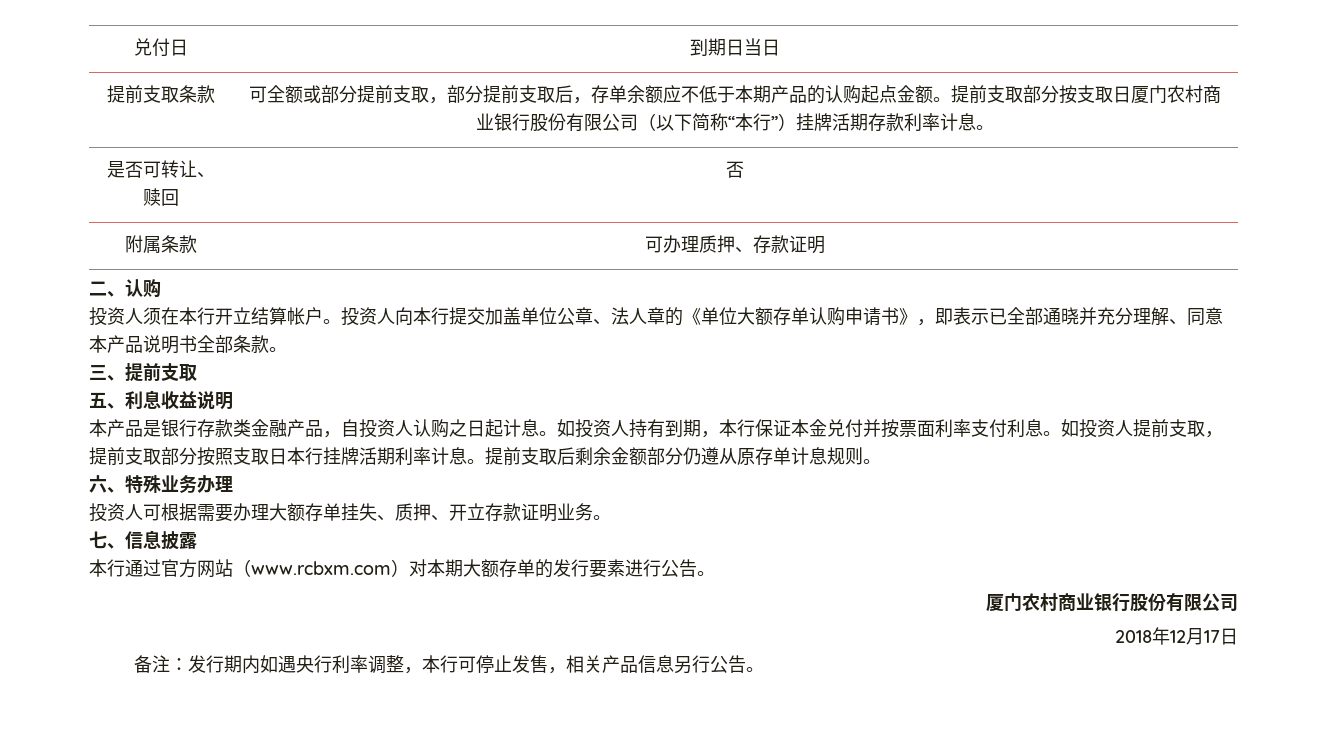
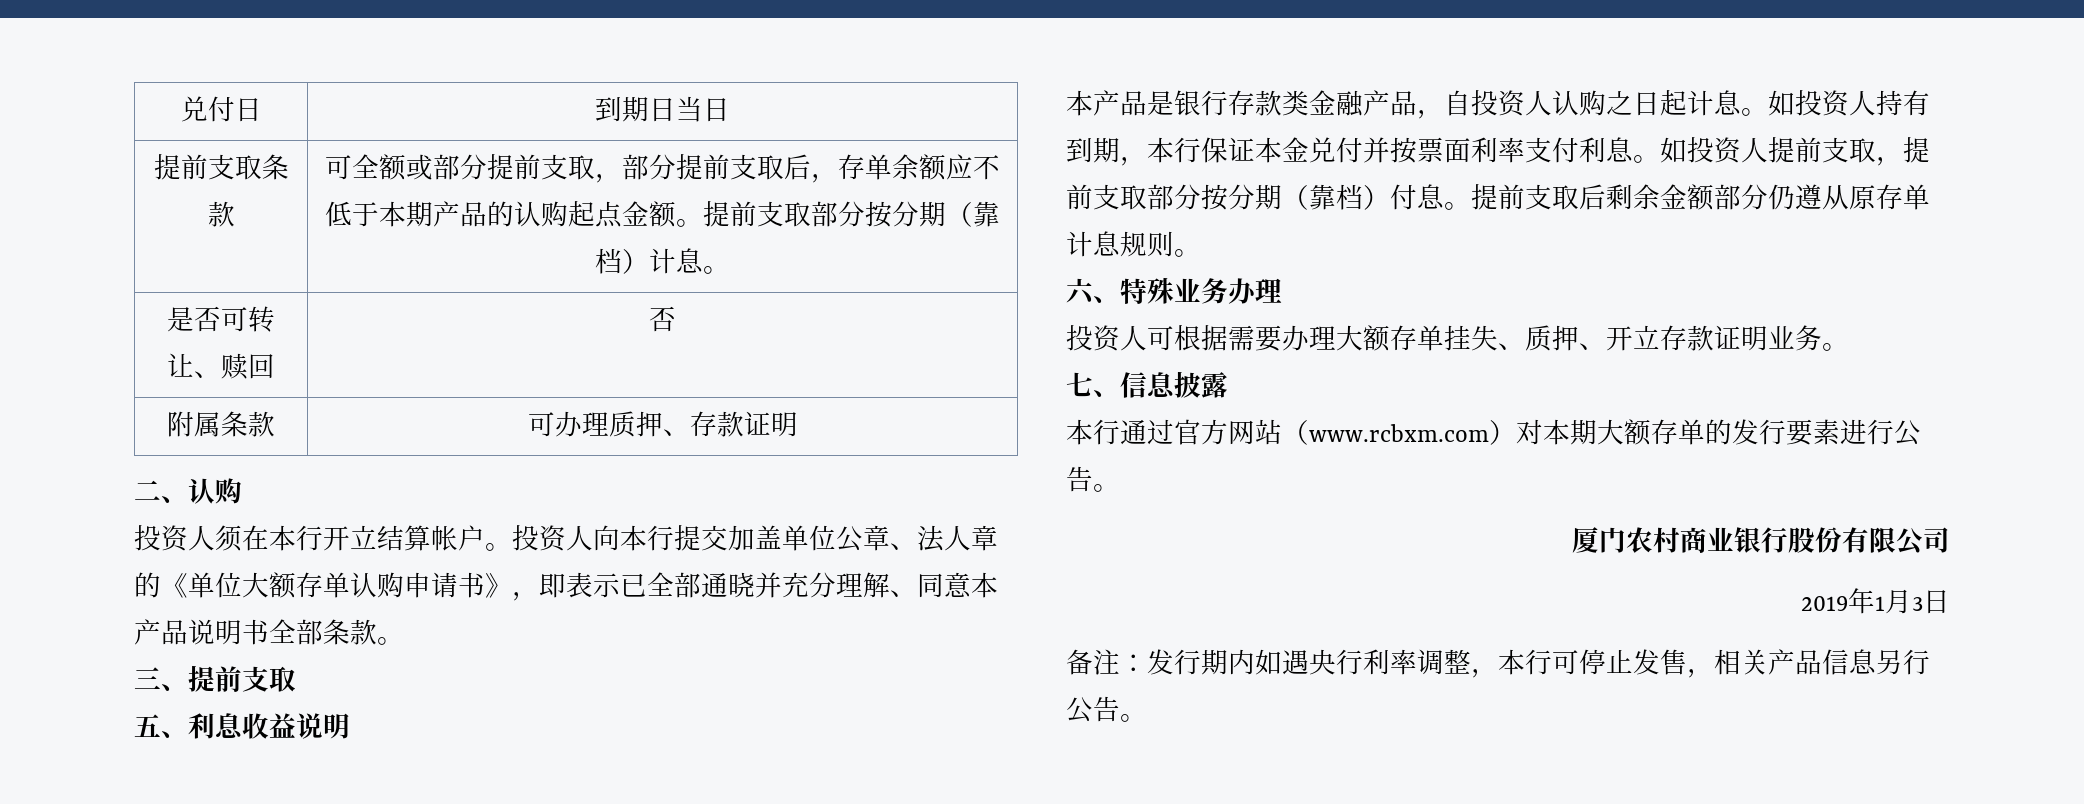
- 提前支取部分按支取日厦门农村商业银行股份有限公司（以下简称“本行”）挂牌活期存款利率计息。
+ 提前支取部分按分期（靠档）计息。
- 如投资人提前支取，提前支取部分按照支取日本行挂牌活期利率计息。
+ 如投资人提前支取，提前支取部分按分期（靠档）付息。
- 2018年12月17日
+ 2019年1月3日

